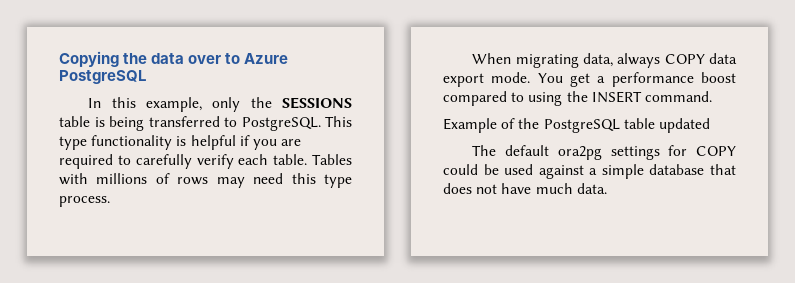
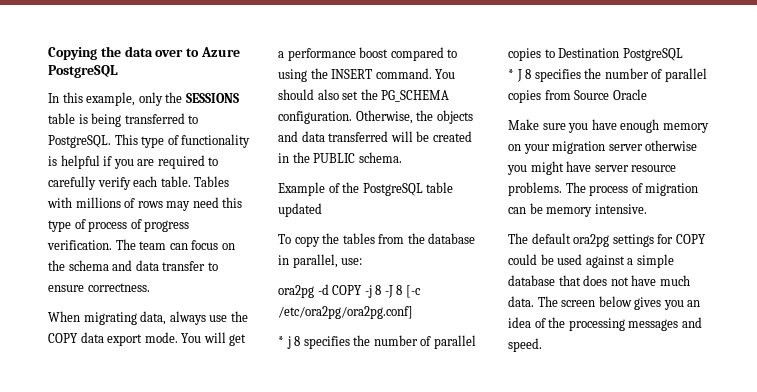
- This type functionality is helpful if you are required to carefully verify each table.
+ This type of functionality is helpful if you are required to carefully verify each table.
- Tables with millions of rows may need this type process.
+ Tables with millions of rows may need this type of process of progress verification. The team can focus on the schema and data transfer to ensure correctness.
- When migrating data, always COPY data export mode.
+ When migrating data, always use the COPY data export mode.
- You get a performance boost compared to using the INSERT command.
+ You will get a performance boost compared to using the INSERT command. You should also set the PG_SCHEMA configuration. Otherwise, the objects and data transferred will be created in the PUBLIC schema.
+ To copy the tables from the database in parallel, use:
+ ora2pg -d COPY -j 8 -J 8 [-c /etc/ora2pg/ora2pg.conf]
+ * j 8 specifies the number of parallel copies to Destination PostgreSQL
+ * J 8 specifies the number of parallel copies from Source Oracle
+ Make sure you have enough memory on your migration server otherwise you might have server resource problems. The process of migration can be memory intensive.
+ The screen below gives you an idea of the processing messages and speed.

